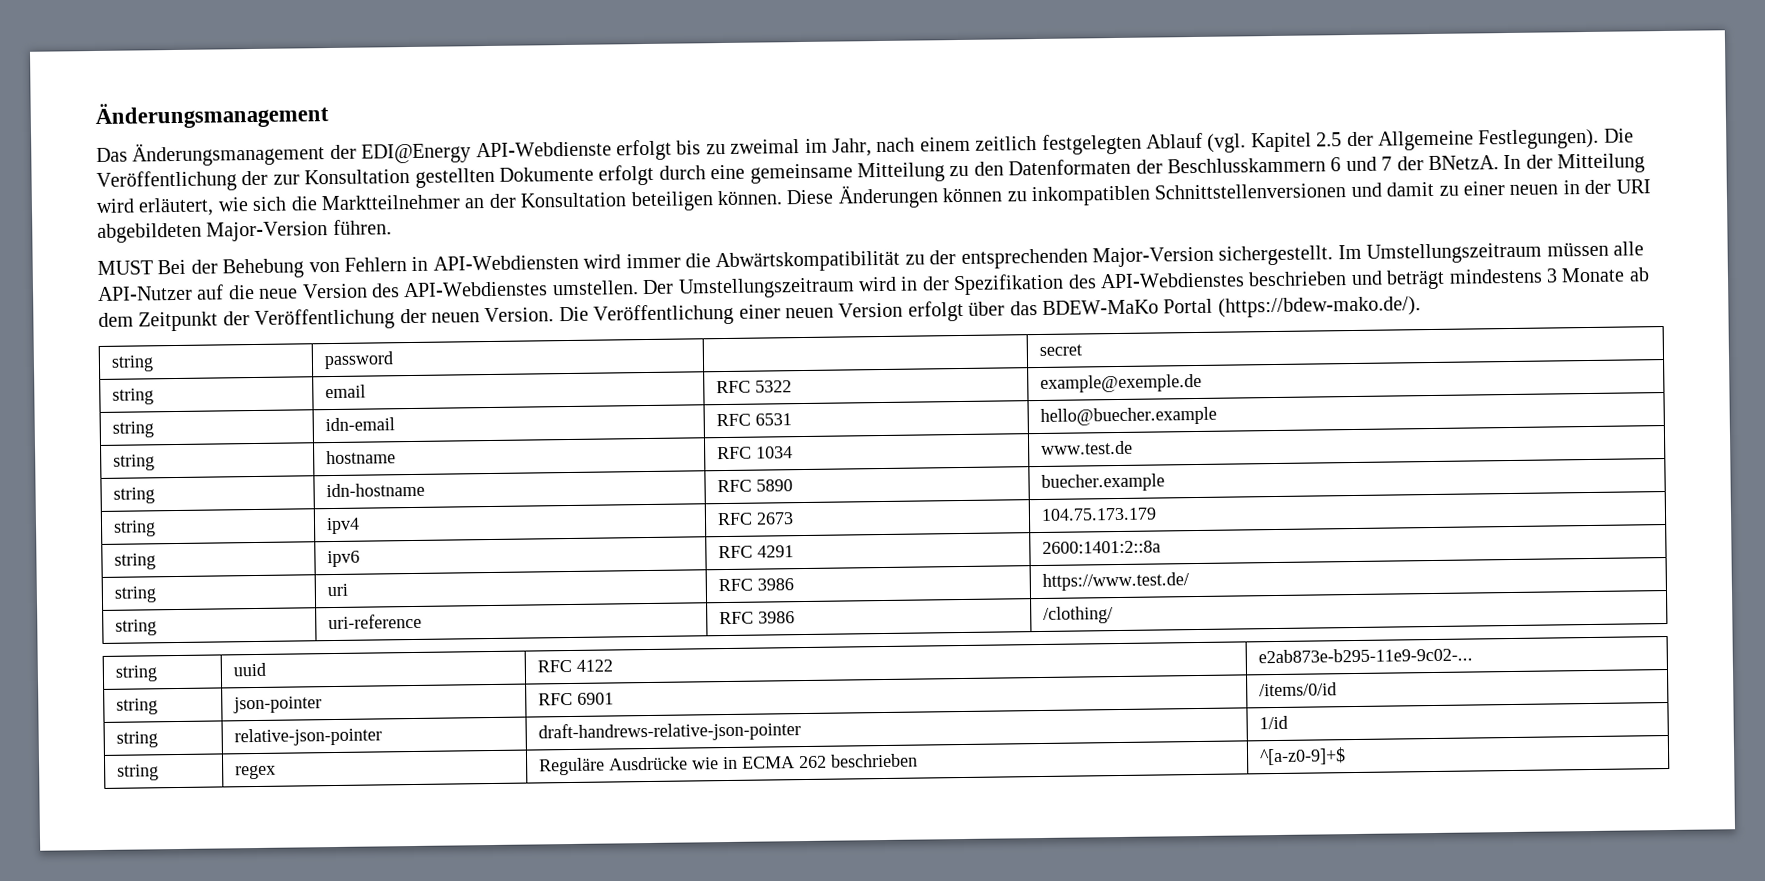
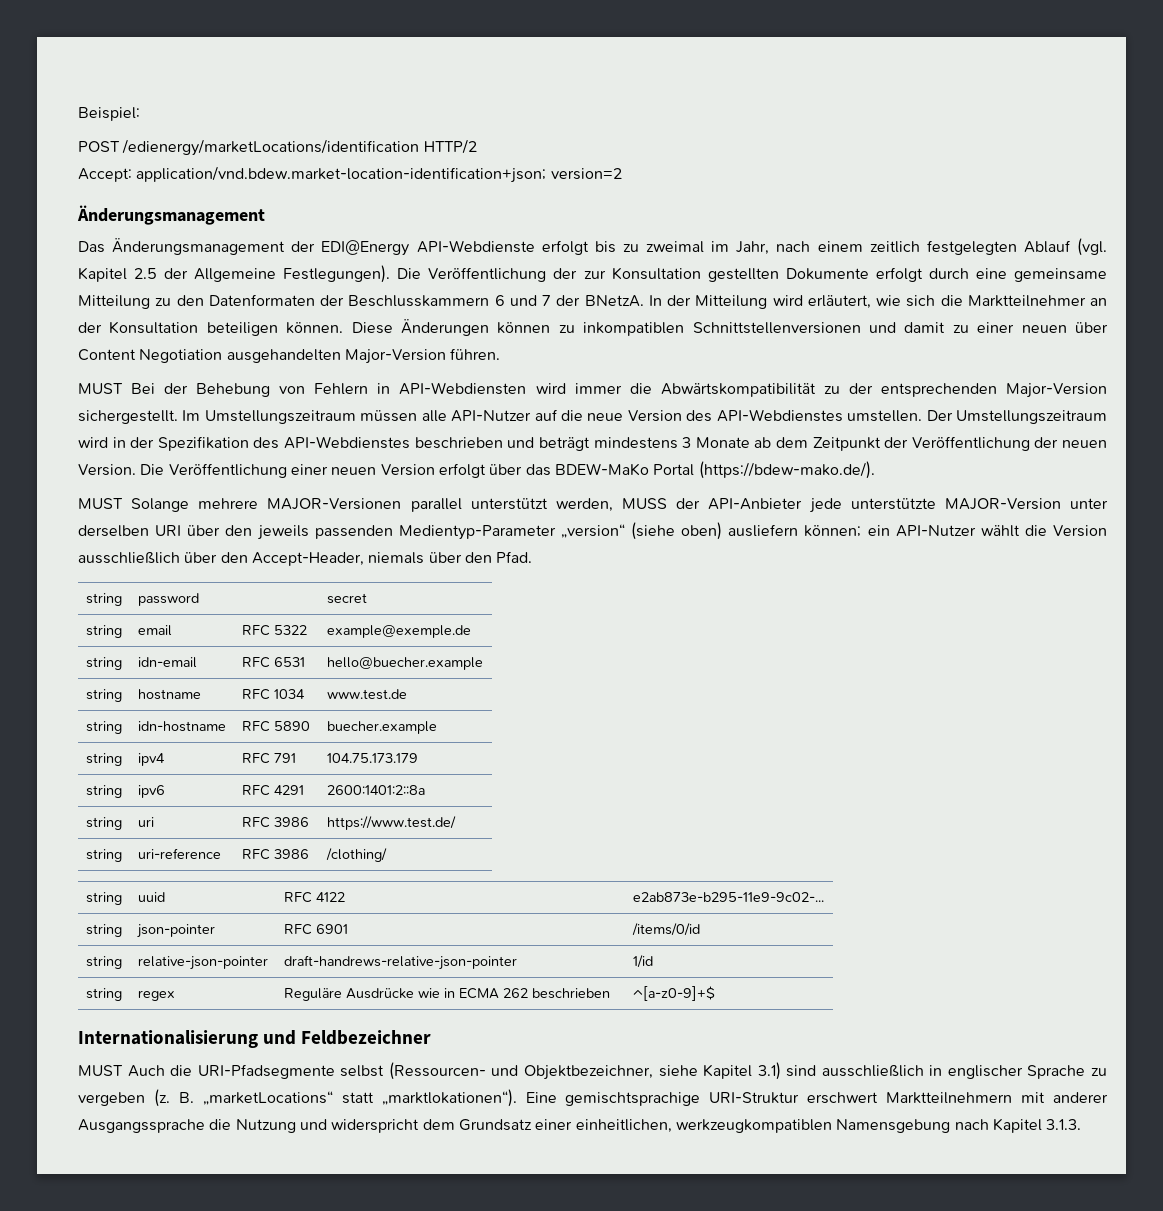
+ Beispiel:
+ POST /edienergy/marketLocations/identification HTTP/2
+ Accept: application/vnd.bdew.market-location-identification+json; version=2
- Diese Änderungen können zu inkompatiblen Schnittstellenversionen und damit zu einer neuen in der URI abgebildeten Major-Version führen.
+ Diese Änderungen können zu inkompatiblen Schnittstellenversionen und damit zu einer neuen über Content Negotiation ausgehandelten Major-Version führen.
+ MUST Solange mehrere MAJOR-Versionen parallel unterstützt werden, MUSS der API-Anbieter jede unterstützte MAJOR-Version unter derselben URI über den jeweils passenden Medientyp-Parameter „version“ (siehe oben) ausliefern können; ein API-Nutzer wählt die Version ausschließlich über den Accept-Header, niemals über den Pfad.
- string | ipv4 | RFC 2673 | 104.75.173.179
+ string | ipv4 | RFC 791 | 104.75.173.179
+ Internationalisierung und Feldbezeichner
+ MUST Auch die URI-Pfadsegmente selbst (Ressourcen- und Objektbezeichner, siehe Kapitel 3.1) sind ausschließlich in englischer Sprache zu vergeben (z. B. „marketLocations“ statt „marktlokationen“). Eine gemischtsprachige URI-Struktur erschwert Marktteilnehmern mit anderer Ausgangssprache die Nutzung und widerspricht dem Grundsatz einer einheitlichen, werkzeugkompatiblen Namensgebung nach Kapitel 3.1.3.

